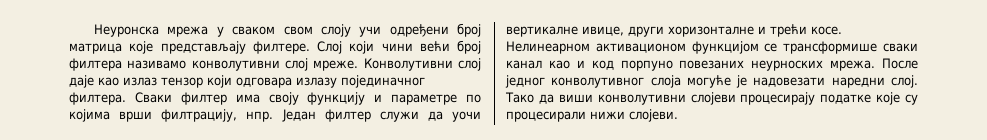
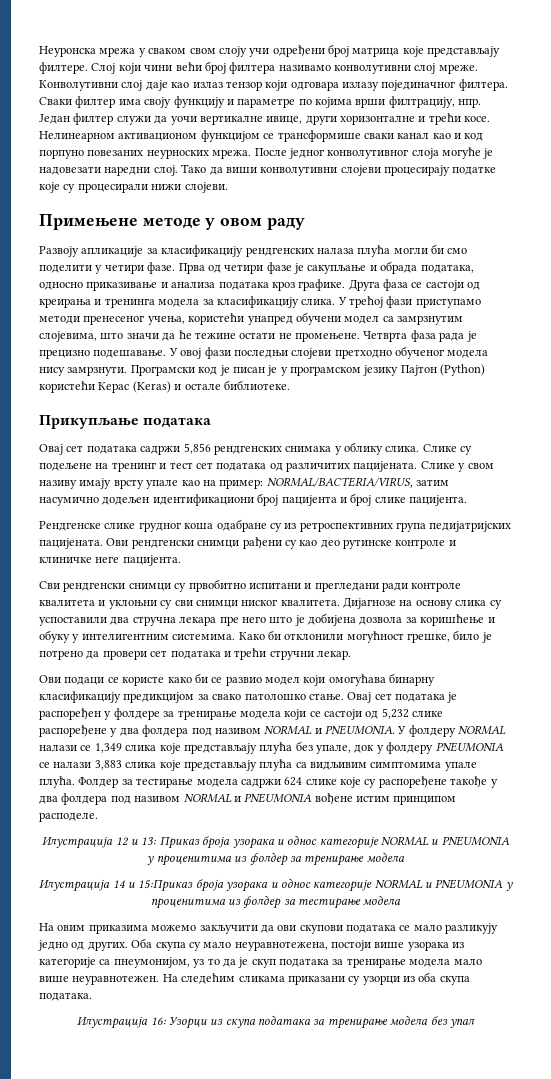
+ Примењене методе у овом раду
+ Развоју апликације за класификацију рендгенских налаза плућа могли би смо поделити у четири фазе. Прва од четири фазе је сакупљање и обрада података, односно приказивање и анализа података кроз графике. Друга фаза се састоји од креирања и тренинга модела за класификацију слика. У трећој фази приступамо методи пренесеног учења, користећи унапред обучени модел са замрзнутим слојевима, што значи да ће тежине остати не промењене. Четврта фаза рада је прецизно подешавање. У овој фази последњи слојеви претходно обученог модела нису замрзнути. Програмски код је писан је у програмском језику Пајтон (Python) користећи Керас (Keras) и остале библиотеке.
+ Прикупљање података
+ Овај сет података садржи 5,856 рендгенских снимака у облику слика. Слике су подељене на тренинг и тест сет података од различитих пацијената. Слике у свом називу имају врсту упале као на пример: NORMAL/BACTERIA/VIRUS, затим насумично додељен идентификациони број пацијента и број слике пацијента.
+ Рендгенске слике грудног коша одабране су из ретроспективних група педијатријских пацијената. Ови рендгенски снимци рађени су као део рутинске контроле и клиничке неге пацијента.
+ Сви рендгенски снимци су првобитно испитани и прегледани ради контроле квалитета и уклоњни су сви снимци ниског квалитета. Дијагнозе на основу слика су успоставили два стручна лекара пре него што је добијена дозвола за коришћење и обуку у интелигентним системима. Како би отклонили могућност грешке, било је потрено да провери сет података и трећи стручни лекар.
+ Ови подаци се користе како би се развио модел који омогућава бинарну класификацију предикцијом за свако патолошко стање. Овај сет података је распоређен у фолдере за тренирање модела који се састоји од 5,232 слике распоређене у два фолдера под називом NORMAL и PNEUMONIA. У фолдеру NORMAL налази се 1,349 слика које представљају плућа без упале, док у фолдеру PNEUMONIA се налази 3,883 слика које представљају плућа са видљивим симптомима упале плућа. Фолдер за тестирање модела садржи 624 слике које су распоређене такође у два фолдера под називом NORMAL и PNEUMONIA вођене истим принципом расподеле.
+ Илустрација 12 и 13: Приказ броја узорака и однос категорије NORMAL и PNEUMONIA у проценитима из фолдер за тренирање мoдела
+ Илустрација 14 и 15:Приказ броја узорака и однос категорије NORMAL и PNEUMONIA у проценитима из фолдер за тестирање мoдела
+ На овим приказима можемо закључити да ови скупови података се мало разликују једно од других. Оба скупа су мало неуравнотежена, постоји више узорака из категорије са пнеумонијом, уз то да је скуп података за тренирање модела мало више неуравнотежен. На следећим сликама приказани су узорци из оба скупа података.
+ Илустрација 16: Узорци из скупа података за тренирање модела без упал

